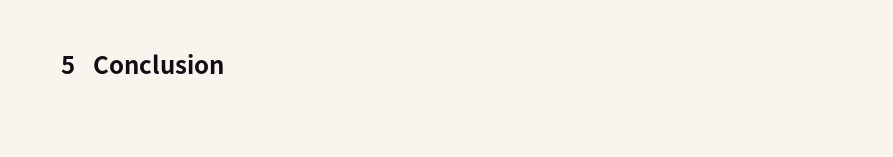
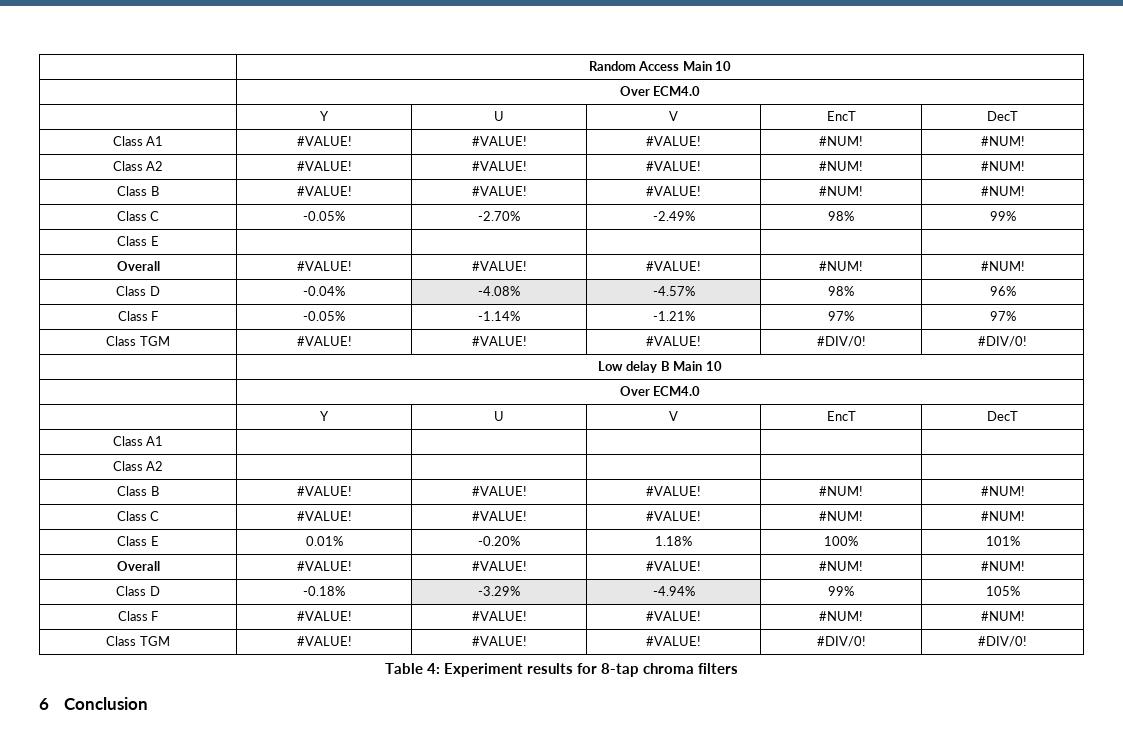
- 5 Conclusion
+ | Random Access Main 10
+ | Over ECM4.0
+ | Y | U | V | EncT | DecT
+ Class A1 | #VALUE! | #VALUE! | #VALUE! | #NUM! | #NUM!
+ Class A2 | #VALUE! | #VALUE! | #VALUE! | #NUM! | #NUM!
+ Class B | #VALUE! | #VALUE! | #VALUE! | #NUM! | #NUM!
+ Class C | -0.05% | -2.70% | -2.49% | 98% | 99%
+ Class E | | | | |
+ Overall | #VALUE! | #VALUE! | #VALUE! | #NUM! | #NUM!
+ Class D | -0.04% | -4.08% | -4.57% | 98% | 96%
+ Class F | -0.05% | -1.14% | -1.21% | 97% | 97%
+ Class TGM | #VALUE! | #VALUE! | #VALUE! | #DIV/0! | #DIV/0!
+ | Low delay B Main 10
+ | Over ECM4.0
+ | Y | U | V | EncT | DecT
+ Class A1 | | | | |
+ Class A2 | | | | |
+ Class B | #VALUE! | #VALUE! | #VALUE! | #NUM! | #NUM!
+ Class C | #VALUE! | #VALUE! | #VALUE! | #NUM! | #NUM!
+ Class E | 0.01% | -0.20% | 1.18% | 100% | 101%
+ Overall | #VALUE! | #VALUE! | #VALUE! | #NUM! | #NUM!
+ Class D | -0.18% | -3.29% | -4.94% | 99% | 105%
+ Class F | #VALUE! | #VALUE! | #VALUE! | #NUM! | #NUM!
+ Class TGM | #VALUE! | #VALUE! | #VALUE! | #DIV/0! | #DIV/0!
+ Table 4: Experiment results for 8-tap chroma filters
+ 6 Conclusion

